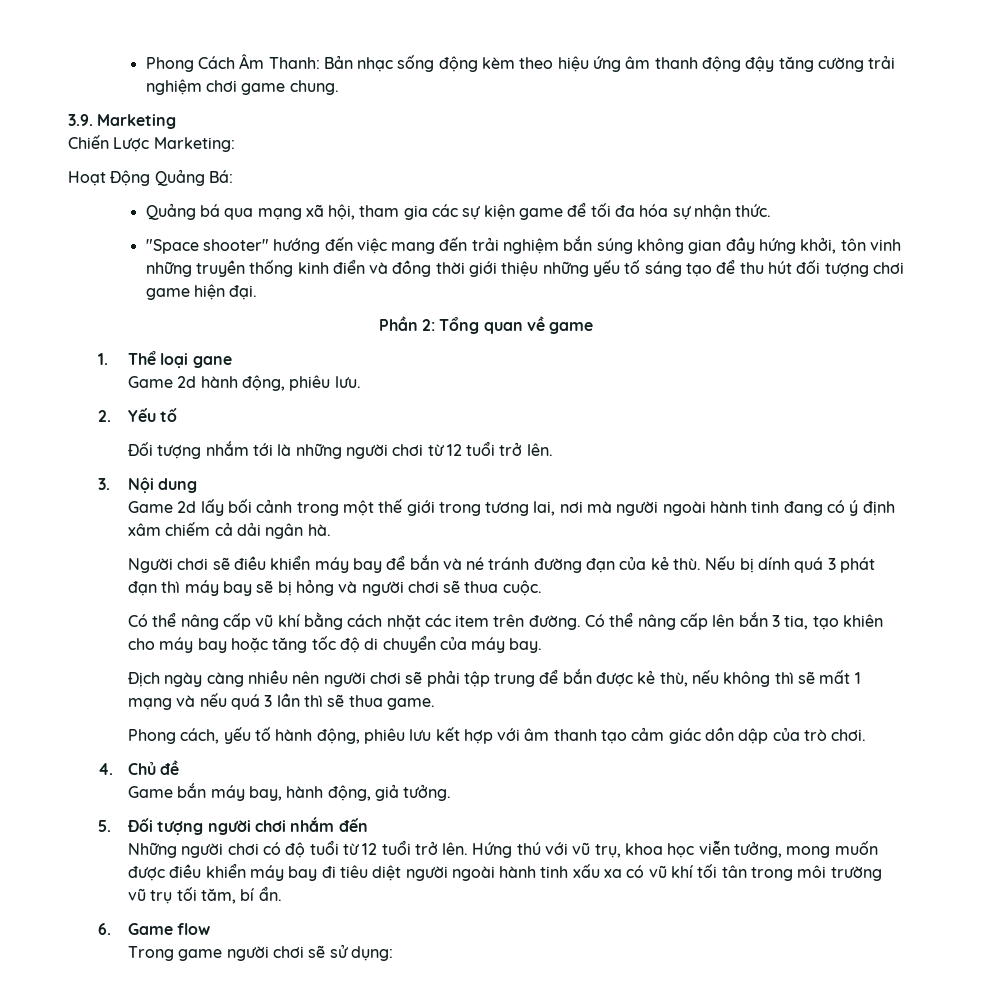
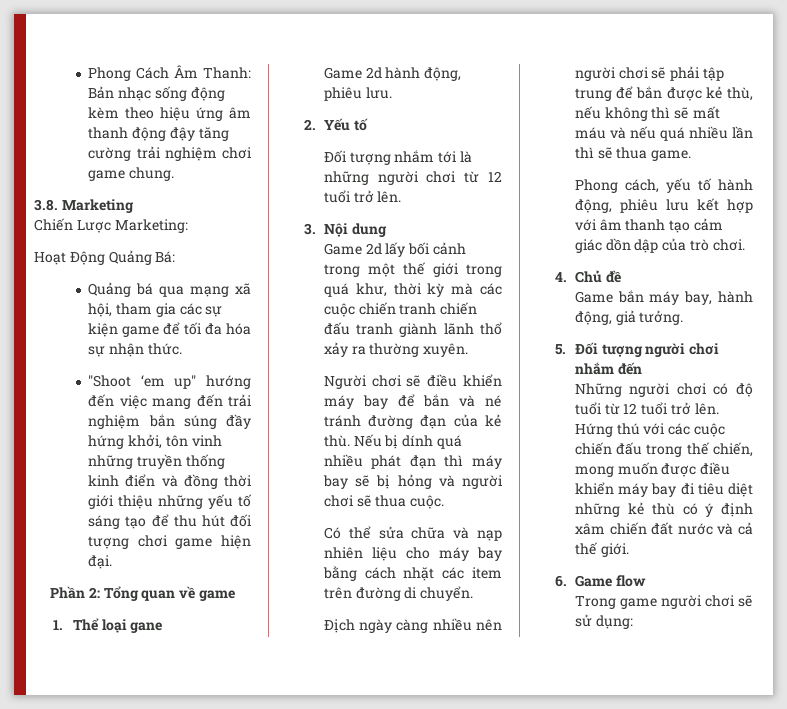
- 3.9. Marketing
+ 3.8. Marketing
- "Space shooter" hướng đến việc mang đến trải nghiệm bắn súng không gian đầy hứng khởi, tôn vinh những truyền thống kinh điển và đồng thời giới thiệu những yếu tố sáng tạo để thu hút đối tượng chơi game hiện đại.
+ "Shoot ‘em up" hướng đến việc mang đến trải nghiệm bắn súng đầy hứng khởi, tôn vinh những truyền thống kinh điển và đồng thời giới thiệu những yếu tố sáng tạo để thu hút đối tượng chơi game hiện đại.
- Game 2d lấy bối cảnh trong một thế giới trong tương lai, nơi mà người ngoài hành tinh đang có ý định xâm chiếm cả dải ngân hà.
+ Game 2d lấy bối cảnh trong một thế giới trong quá khư, thời kỳ mà các cuộc chiến tranh chiến đấu tranh giành lãnh thổ xảy ra thường xuyên.
- Nếu bị dính quá 3 phát đạn thì máy bay sẽ bị hỏng và người chơi sẽ thua cuộc.
+ Nếu bị dính quá nhiều phát đạn thì máy bay sẽ bị hỏng và người chơi sẽ thua cuộc.
- Có thể nâng cấp vũ khí bằng cách nhặt các item trên đường. Có thể nâng cấp lên bắn 3 tia, tạo khiên cho máy bay hoặc tăng tốc độ di chuyển của máy bay.
+ Có thể sửa chữa và nạp nhiên liệu cho máy bay bằng cách nhặt các item trên đường di chuyển.
- Địch ngày càng nhiều nên người chơi sẽ phải tập trung để bắn được kẻ thù, nếu không thì sẽ mất 1 mạng và nếu quá 3 lần thì sẽ thua game.
+ Địch ngày càng nhiều nên người chơi sẽ phải tập trung để bắn được kẻ thù, nếu không thì sẽ mất máu và nếu quá nhiều lần thì sẽ thua game.
- Hứng thú với vũ trụ, khoa học viễn tưởng, mong muốn được điều khiển máy bay đi tiêu diệt người ngoài hành tinh xấu xa có vũ khí tối tân trong môi trường vũ trụ tối tăm, bí ẩn.
+ Hứng thú với các cuộc chiến đấu trong thế chiến, mong muốn được điều khiển máy bay đi tiêu diệt những kẻ thù có ý định xâm chiến đất nước và cả thế giới.

